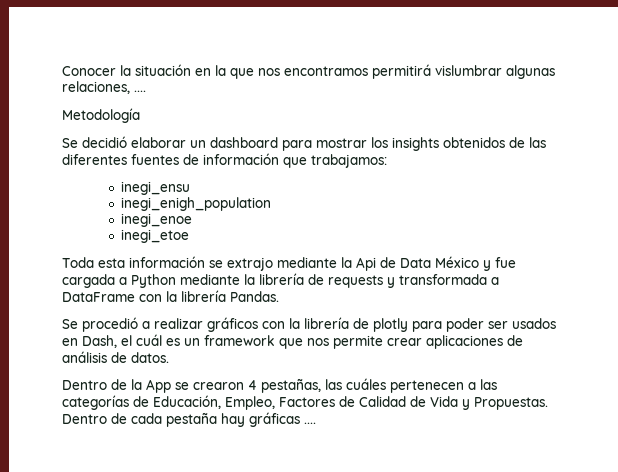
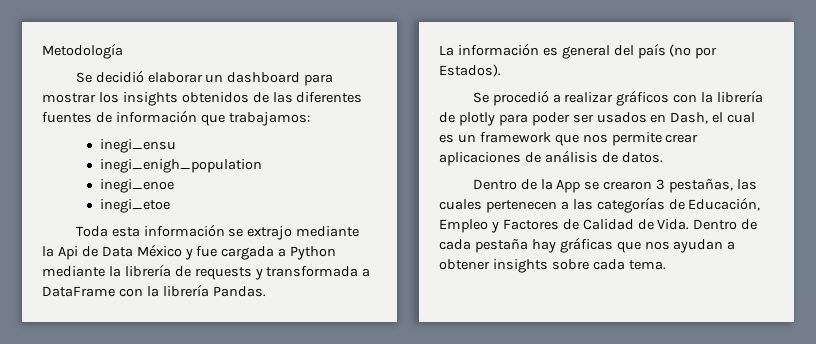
- Conocer la situación en la que nos encontramos permitirá vislumbrar algunas relaciones, ....
+ La información es general del país (no por Estados).
- Se procedió a realizar gráficos con la librería de plotly para poder ser usados en Dash, el cuál es un framework que nos permite crear aplicaciones de análisis de datos.
+ Se procedió a realizar gráficos con la librería de plotly para poder ser usados en Dash, el cual es un framework que nos permite crear aplicaciones de análisis de datos.
- Dentro de la App se crearon 4 pestañas, las cuáles pertenecen a las categorías de Educación, Empleo, Factores de Calidad de Vida y Propuestas.
+ Dentro de la App se crearon 3 pestañas, las cuales pertenecen a las categorías de Educación, Empleo y Factores de Calidad de Vida.
- Dentro de cada pestaña hay gráficas ....
+ Dentro de cada pestaña hay gráficas que nos ayudan a obtener insights sobre cada tema.

